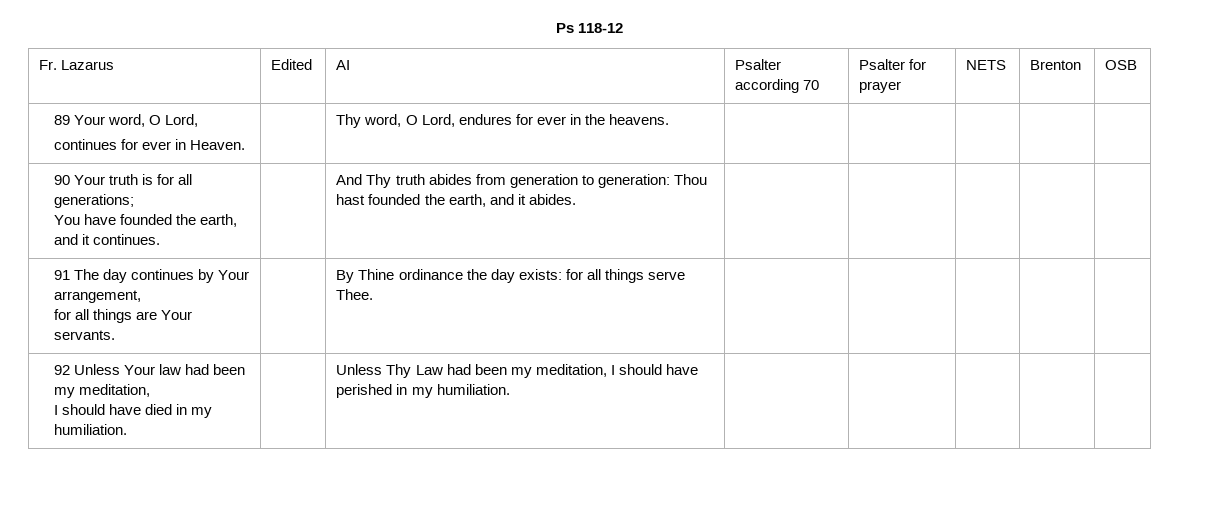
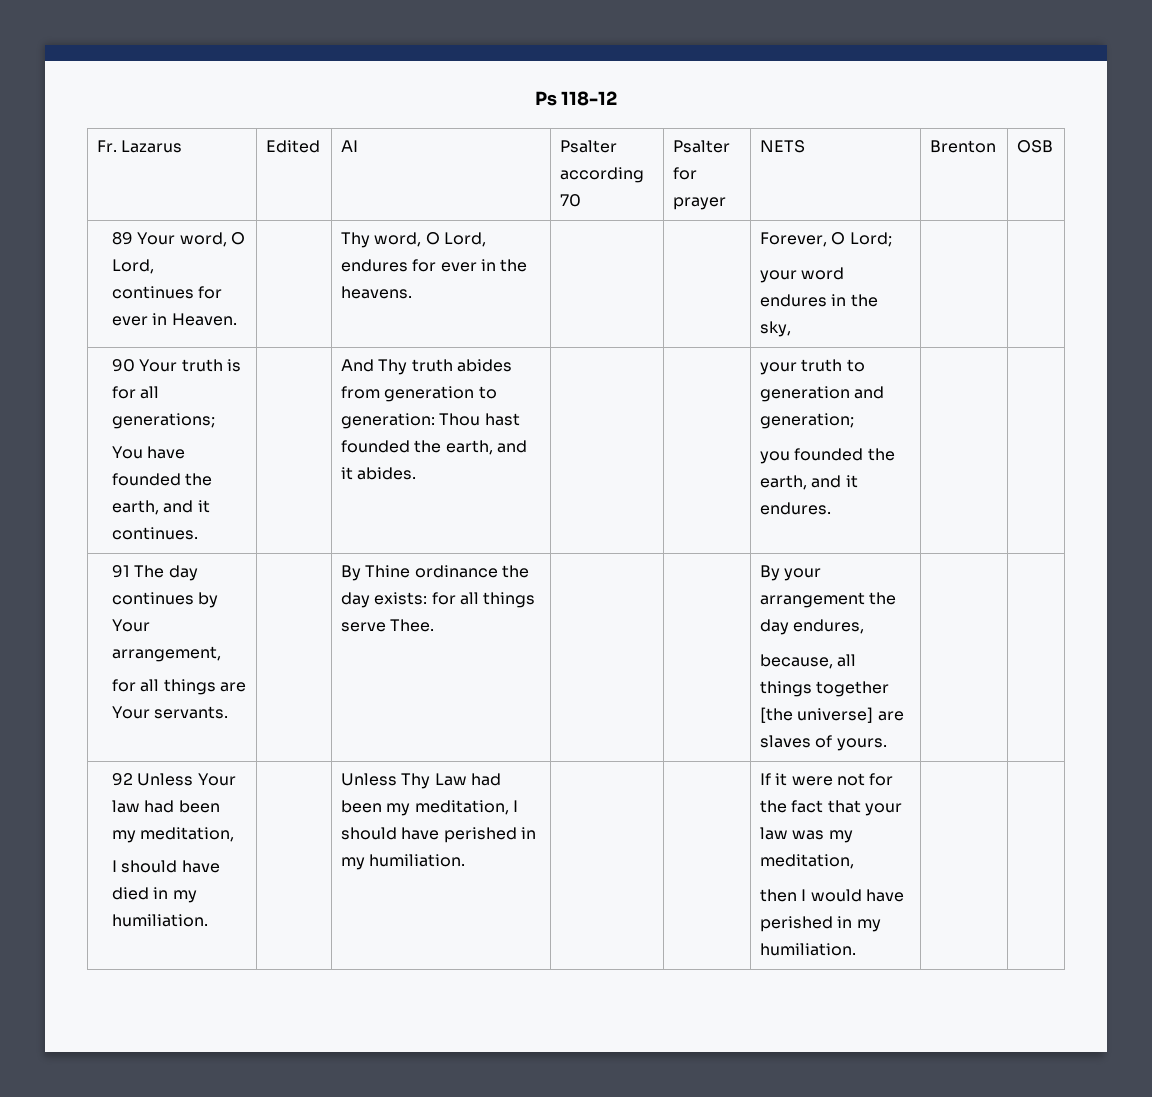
  89 Your word, O Lord,
- continues for ever in Heaven. | | Thy word, O Lord, endures for ever in the heavens. | | | | |
+ continues for ever in Heaven. | | Thy word, O Lord, endures for ever in the heavens. | | | Forever, O Lord;
+ your word endures in the sky, | |
+ your truth to generation and generation;
+ you founded the earth, and it endures.
  91 The day continues by Your arrangement,
- for all things are Your servants. | | By Thine ordinance the day exists: for all things serve Thee. | | | | |
+ for all things are Your servants. | | By Thine ordinance the day exists: for all things serve Thee. | | | By your arrangement the day endures,
+ because, all things together [the universe] are slaves of yours. | |
+ If it were not for the fact that your law was my meditation,
+ then I would have perished in my humiliation.

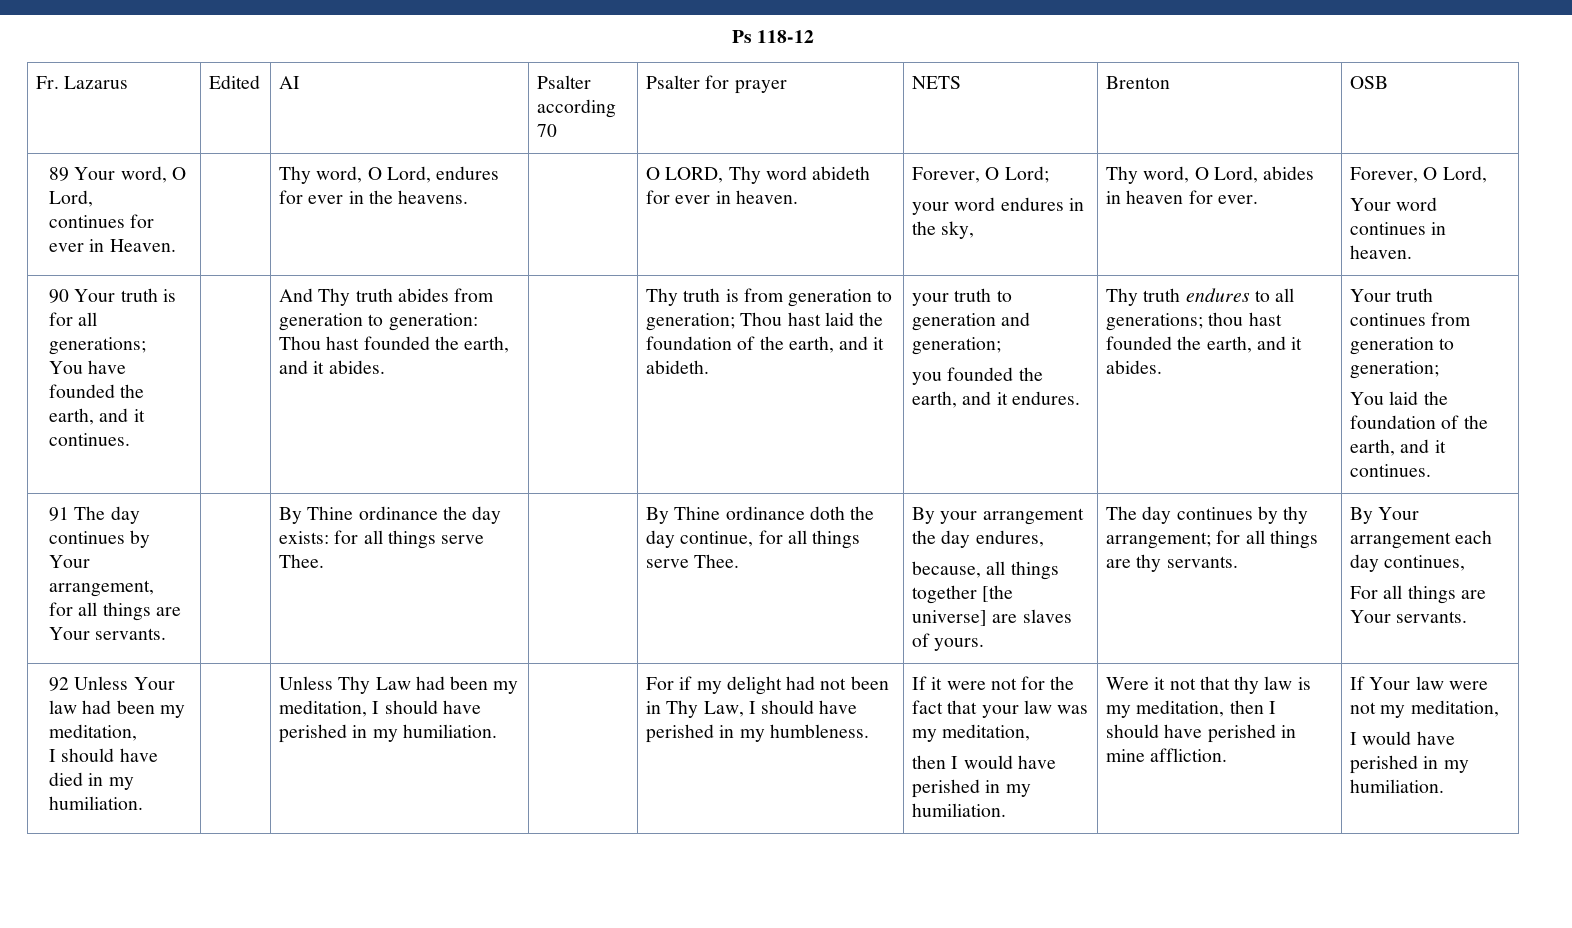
+ O LORD, Thy word abideth for ever in heaven.
+ Thy word, O Lord, abides in heaven for ever. | Forever, O Lord,
+ Your word continues in heaven.
+ Thy truth is from generation to generation; Thou hast laid the foundation of the earth, and it abideth.
+ Thy truth endures to all generations; thou hast founded the earth, and it abides. | Your truth continues from generation to generation;
+ You laid the foundation of the earth, and it continues.
+ By Thine ordinance doth the day continue, for all things serve Thee.
+ The day continues by thy arrangement; for all things are thy servants. | By Your arrangement each day continues,
+ For all things are Your servants.
+ For if my delight had not been in Thy Law, I should have perished in my humbleness.
+ Were it not that thy law is my meditation, then I should have perished in mine affliction. | If Your law were not my meditation,
+ I would have perished in my humiliation.

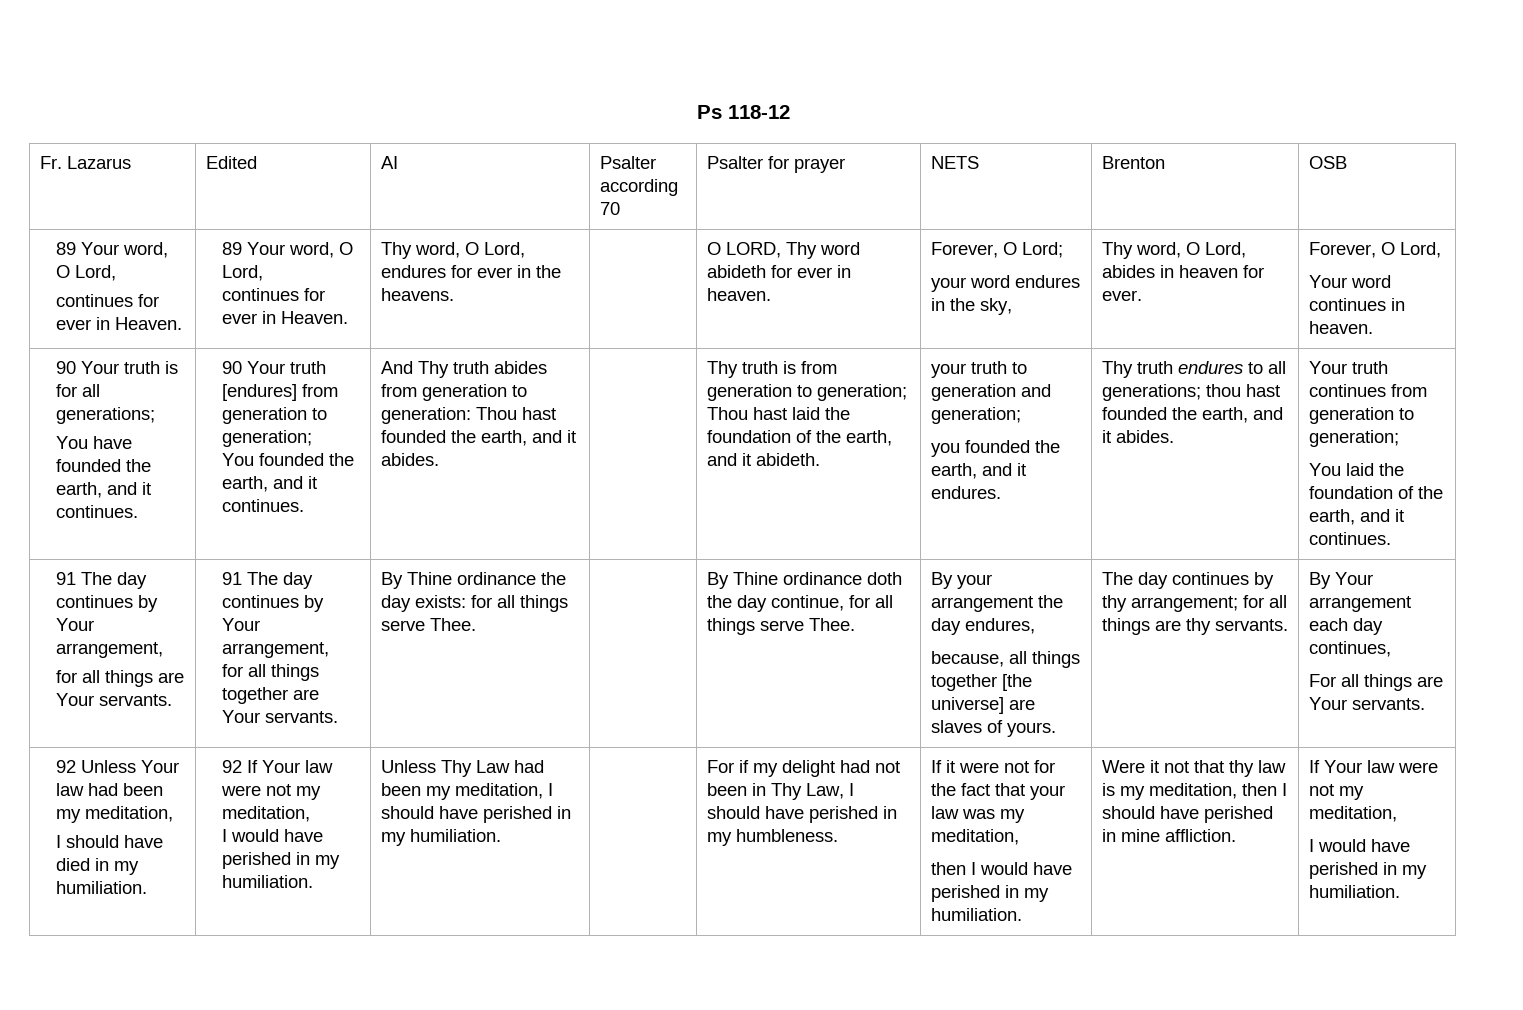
+ continues for ever in Heaven. | 89 Your word, O Lord,
+ 90 Your truth [endures] from generation to generation;
+ You founded the earth, and it continues.
- for all things are Your servants.
+ for all things are Your servants. | 91 The day continues by Your arrangement,
+ for all things together are Your servants.
+ 92 If Your law were not my meditation,
+ I would have perished in my humiliation.

